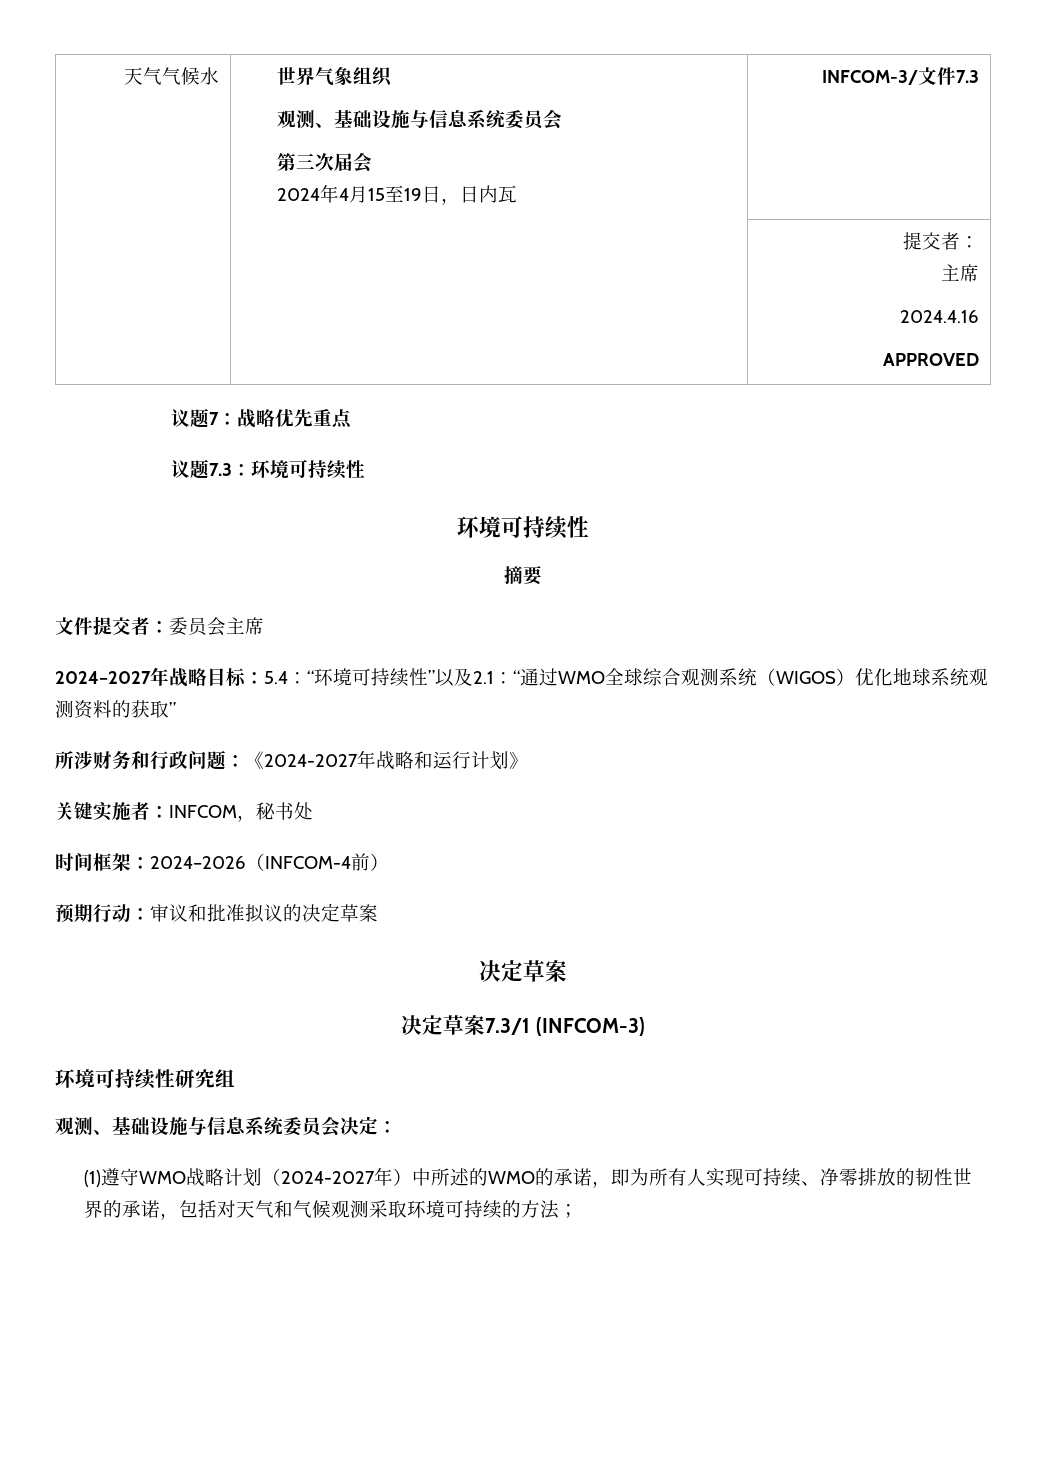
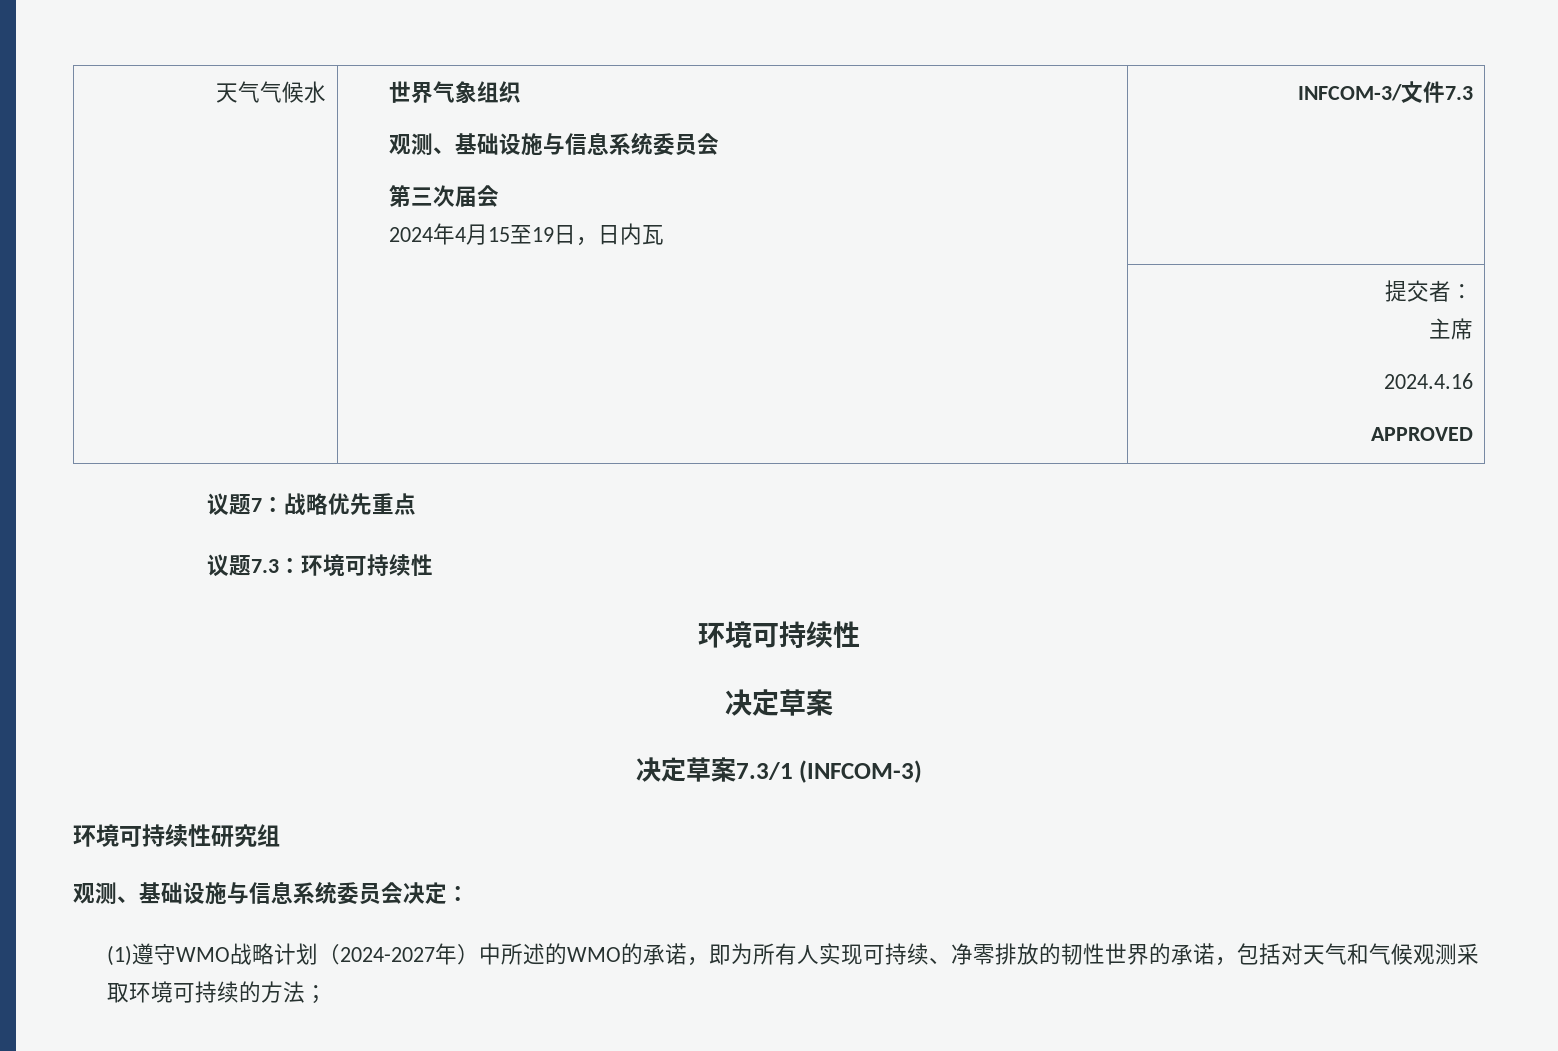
- 摘要
- 文件提交者：委员会主席
- 2024–2027年战略目标：5.4：“环境可持续性”以及2.1：“通过WMO全球综合观测系统（WIGOS）优化地球系统观测资料的获取”
- 所涉财务和行政问题：《2024-2027年战略和运行计划》
- 关键实施者：INFCOM，秘书处
- 时间框架：2024–2026（INFCOM-4前）
- 预期行动：审议和批准拟议的决定草案

